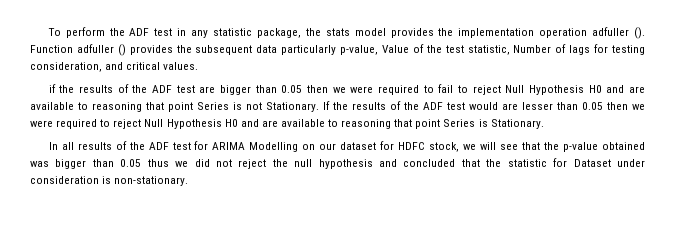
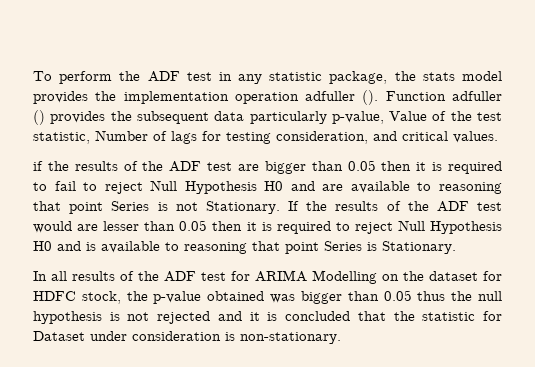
- if the results of the ADF test are bigger than 0.05 then we were required to fail to reject Null Hypothesis H0 and are available to reasoning that point Series is not Stationary.
+ if the results of the ADF test are bigger than 0.05 then it is required to fail to reject Null Hypothesis H0 and are available to reasoning that point Series is not Stationary.
- If the results of the ADF test would are lesser than 0.05 then we were required to reject Null Hypothesis H0 and are available to reasoning that point Series is Stationary.
+ If the results of the ADF test would are lesser than 0.05 then it is required to reject Null Hypothesis H0 and is available to reasoning that point Series is Stationary.
- In all results of the ADF test for ARIMA Modelling on our dataset for HDFC stock, we will see that the p-value obtained was bigger than 0.05 thus we did not reject the null hypothesis and concluded that the statistic for Dataset under consideration is non-stationary.
+ In all results of the ADF test for ARIMA Modelling on the dataset for HDFC stock, the p-value obtained was bigger than 0.05 thus the null hypothesis is not rejected and it is concluded that the statistic for Dataset under consideration is non-stationary.

